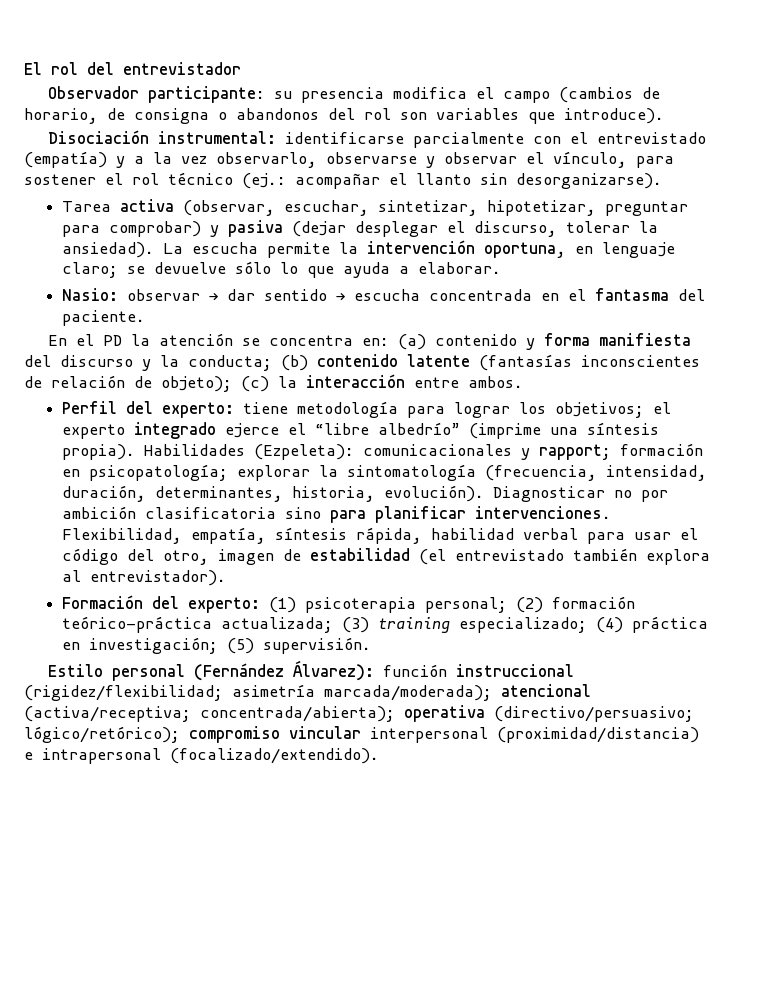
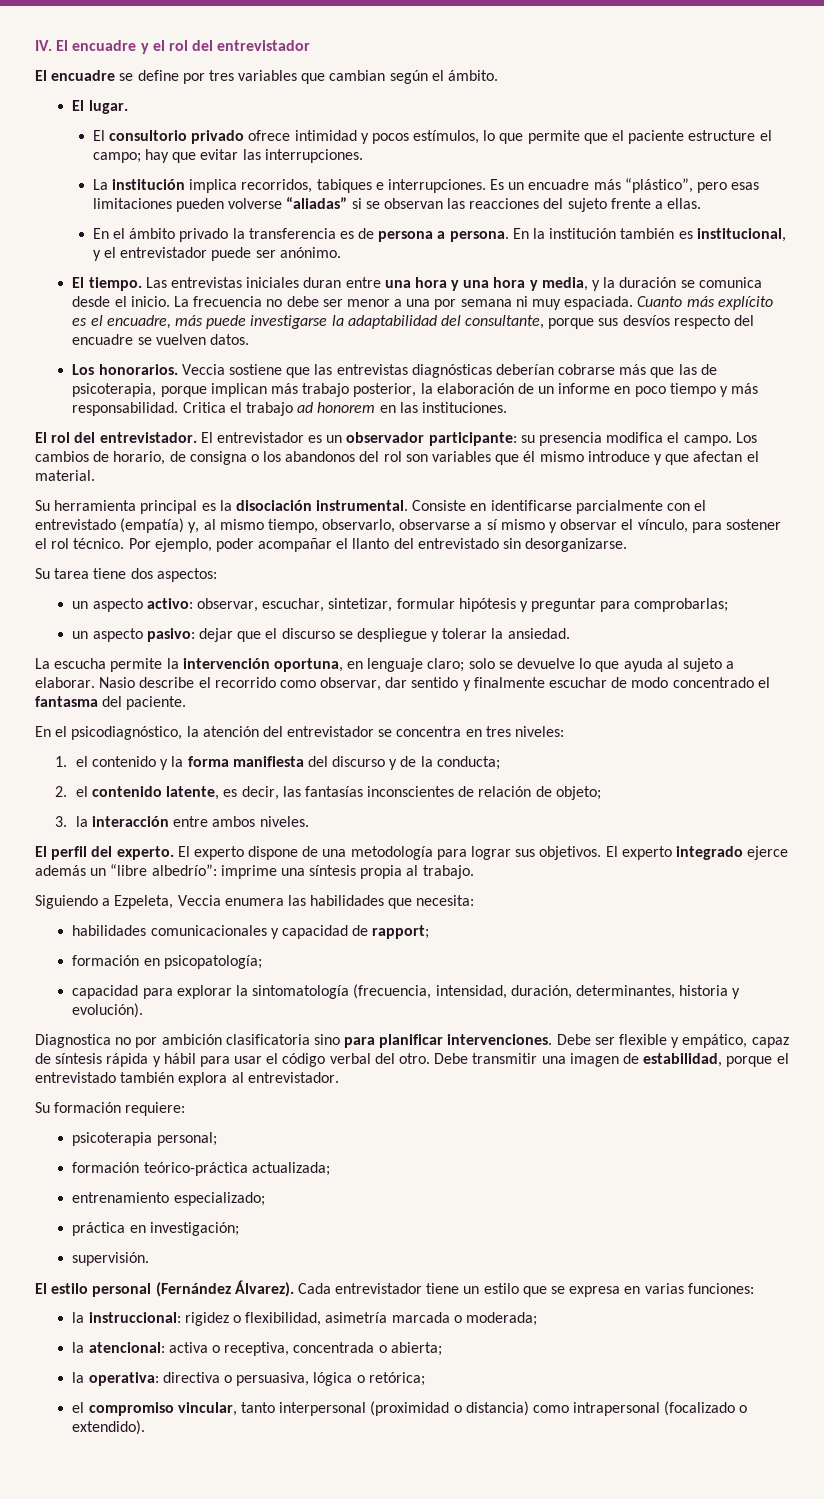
- El rol del entrevistador
- Observador participante: su presencia modifica el campo (cambios de horario, de consigna o abandonos del rol son variables que introduce).
- Disociación instrumental: identificarse parcialmente con el entrevistado (empatía) y a la vez observarlo, observarse y observar el vínculo, para sostener el rol técnico (ej.: acompañar el llanto sin desorganizarse).
- Tarea activa (observar, escuchar, sintetizar, hipotetizar, preguntar para comprobar) y pasiva (dejar desplegar el discurso, tolerar la ansiedad). La escucha permite la intervención oportuna, en lenguaje claro; se devuelve sólo lo que ayuda a elaborar.
- Nasio: observar → dar sentido → escucha concentrada en el fantasma del paciente.
+ IV. El encuadre y el rol del entrevistador
+ El encuadre se define por tres variables que cambian según el ámbito.
+ El lugar.
+ El consultorio privado ofrece intimidad y pocos estímulos, lo que permite que el paciente estructure el campo; hay que evitar las interrupciones.
+ La institución implica recorridos, tabiques e interrupciones. Es un encuadre más “plástico”, pero esas limitaciones pueden volverse “aliadas” si se observan las reacciones del sujeto frente a ellas.
+ En el ámbito privado la transferencia es de persona a persona. En la institución también es institucional, y el entrevistador puede ser anónimo.
+ El tiempo. Las entrevistas iniciales duran entre una hora y una hora y media, y la duración se comunica desde el inicio. La frecuencia no debe ser menor a una por semana ni muy espaciada. Cuanto más explícito es el encuadre, más puede investigarse la adaptabilidad del consultante, porque sus desvíos respecto del encuadre se vuelven datos.
+ Los honorarios. Veccia sostiene que las entrevistas diagnósticas deberían cobrarse más que las de psicoterapia, porque implican más trabajo posterior, la elaboración de un informe en poco tiempo y más responsabilidad. Critica el trabajo ad honorem en las instituciones.
+ El rol del entrevistador. El entrevistador es un observador participante: su presencia modifica el campo. Los cambios de horario, de consigna o los abandonos del rol son variables que él mismo introduce y que afectan el material.
+ Su herramienta principal es la disociación instrumental. Consiste en identificarse parcialmente con el entrevistado (empatía) y, al mismo tiempo, observarlo, observarse a sí mismo y observar el vínculo, para sostener el rol técnico. Por ejemplo, poder acompañar el llanto del entrevistado sin desorganizarse.
+ Su tarea tiene dos aspectos:
+ un aspecto activo: observar, escuchar, sintetizar, formular hipótesis y preguntar para comprobarlas;
+ un aspecto pasivo: dejar que el discurso se despliegue y tolerar la ansiedad.
+ La escucha permite la intervención oportuna, en lenguaje claro; solo se devuelve lo que ayuda al sujeto a elaborar. Nasio describe el recorrido como observar, dar sentido y finalmente escuchar de modo concentrado el fantasma del paciente.
- En el PD la atención se concentra en: (a) contenido y forma manifiesta del discurso y la conducta; (b) contenido latente (fantasías inconscientes de relación de objeto); (c) la interacción entre ambos.
- Perfil del experto: tiene metodología para lograr los objetivos; el experto integrado ejerce el “libre albedrío” (imprime una síntesis propia). Habilidades (Ezpeleta): comunicacionales y rapport; formación en psicopatología; explorar la sintomatología (frecuencia, intensidad, duración, determinantes, historia, evolución). Diagnosticar no por ambición clasificatoria sino para planificar intervenciones.
+ En el psicodiagnóstico, la atención del entrevistador se concentra en tres niveles:
+ 1. el contenido y la forma manifiesta del discurso y de la conducta;
+ 2. el contenido latente, es decir, las fantasías inconscientes de relación de objeto;
+ 3. la interacción entre ambos niveles.
+ El perfil del experto. El experto dispone de una metodología para lograr sus objetivos. El experto integrado ejerce además un “libre albedrío”: imprime una síntesis propia al trabajo.
+ Siguiendo a Ezpeleta, Veccia enumera las habilidades que necesita:
+ habilidades comunicacionales y capacidad de rapport;
+ formación en psicopatología;
+ capacidad para explorar la sintomatología (frecuencia, intensidad, duración, determinantes, historia y evolución).
+ Diagnostica no por ambición clasificatoria sino para planificar intervenciones.
- Flexibilidad, empatía, síntesis rápida, habilidad verbal para usar el código del otro, imagen de estabilidad (el entrevistado también explora al entrevistador).
- Formación del experto: (1) psicoterapia personal; (2) formación teórico-práctica actualizada; (3) training especializado; (4) práctica en investigación; (5) supervisión.
+ Debe ser flexible y empático, capaz de síntesis rápida y hábil para usar el código verbal del otro. Debe transmitir una imagen de estabilidad, porque el entrevistado también explora al entrevistador.
+ Su formación requiere:
+ psicoterapia personal;
+ formación teórico-práctica actualizada;
+ entrenamiento especializado;
+ práctica en investigación;
+ supervisión.
- Estilo personal (Fernández Álvarez): función instruccional (rigidez/flexibilidad; asimetría marcada/moderada); atencional (activa/receptiva; concentrada/abierta); operativa (directivo/persuasivo; lógico/retórico); compromiso vincular interpersonal (proximidad/distancia) e intrapersonal (focalizado/extendido).
+ El estilo personal (Fernández Álvarez). Cada entrevistador tiene un estilo que se expresa en varias funciones:
+ la instruccional: rigidez o flexibilidad, asimetría marcada o moderada;
+ la atencional: activa o receptiva, concentrada o abierta;
+ la operativa: directiva o persuasiva, lógica o retórica;
+ el compromiso vincular, tanto interpersonal (proximidad o distancia) como intrapersonal (focalizado o extendido).

